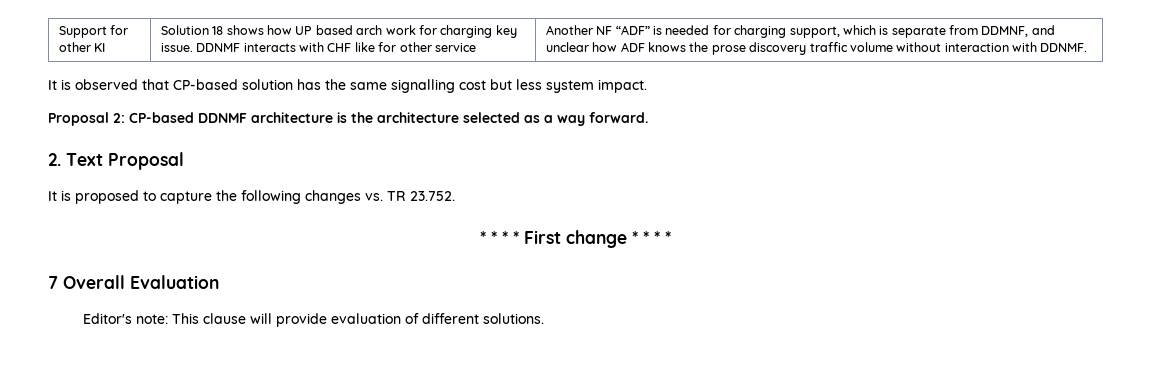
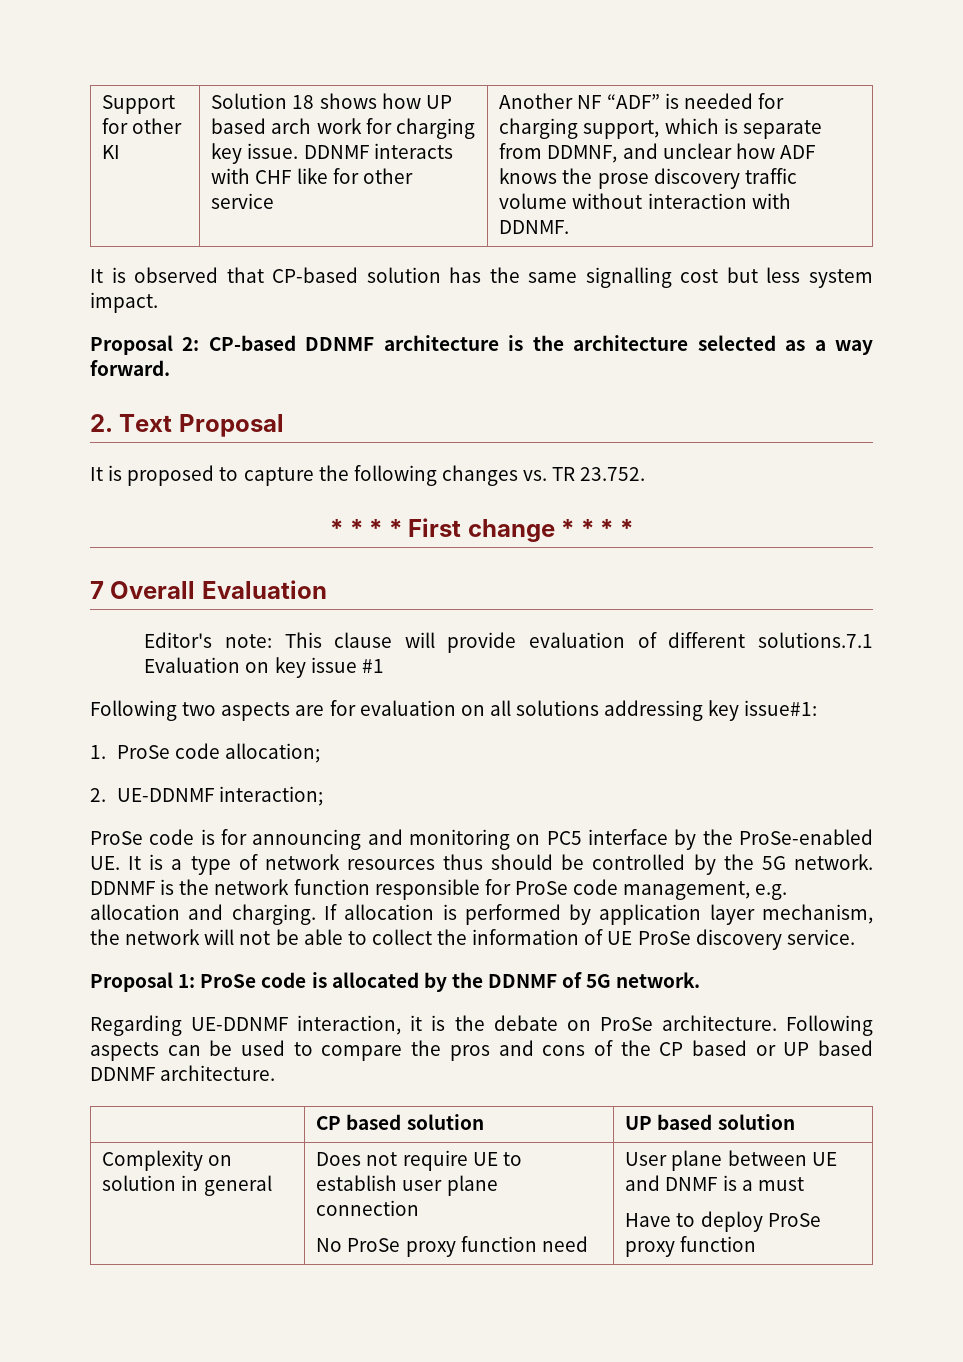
- Editor's note: This clause will provide evaluation of different solutions.
+ Editor's note: This clause will provide evaluation of different solutions.7.1 Evaluation on key issue #1
+ Following two aspects are for evaluation on all solutions addressing key issue#1:
+ 1. ProSe code allocation;
+ 2. UE-DDNMF interaction;
+ ProSe code is for announcing and monitoring on PC5 interface by the ProSe-enabled UE. It is a type of network resources thus should be controlled by the 5G network. DDNMF is the network function responsible for ProSe code management, e.g. allocation and charging. If allocation is performed by application layer mechanism, the network will not be able to collect the information of UE ProSe discovery service.
+ Proposal 1: ProSe code is allocated by the DDNMF of 5G network.
+ Regarding UE-DDNMF interaction, it is the debate on ProSe architecture. Following aspects can be used to compare the pros and cons of the CP based or UP based DDNMF architecture.
+ | CP based solution | UP based solution
+ Complexity on solution in general | Does not require UE to establish user plane connection
+ No ProSe proxy function need | User plane between UE and DNMF is a must
+ Have to deploy ProSe proxy function

